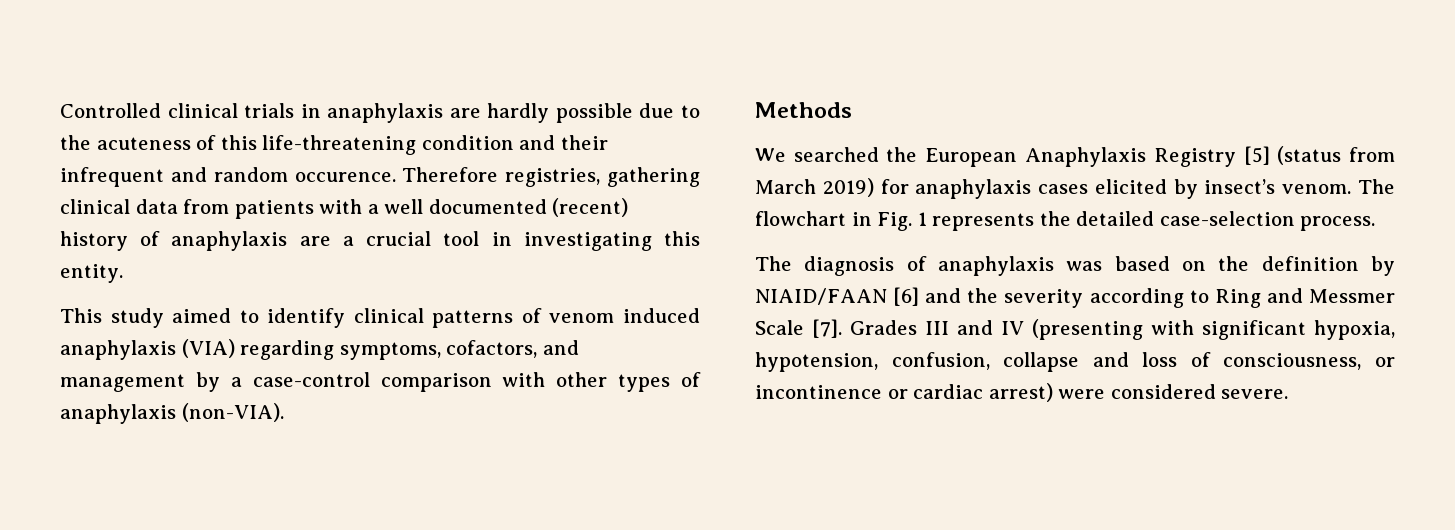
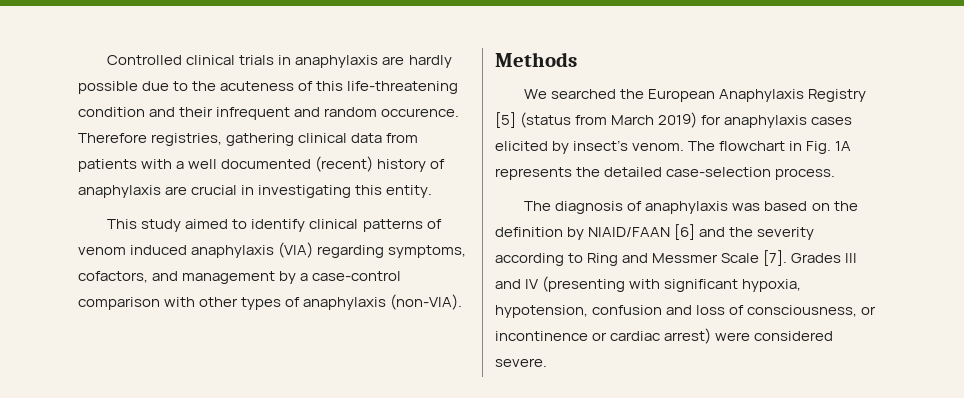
- Therefore registries, gathering clinical data from patients with a well documented (recent) history of anaphylaxis are a crucial tool in investigating this entity.
+ Therefore registries, gathering clinical data from patients with a well documented (recent) history of anaphylaxis are crucial in investigating this entity.
- The flowchart in Fig. 1 represents the detailed case-selection process.
+ The flowchart in Fig. 1A represents the detailed case-selection process.
- Grades III and IV (presenting with significant hypoxia, hypotension, confusion, collapse and loss of consciousness, or incontinence or cardiac arrest) were considered severe.
+ Grades III and IV (presenting with significant hypoxia, hypotension, confusion and loss of consciousness, or incontinence or cardiac arrest) were considered severe.

